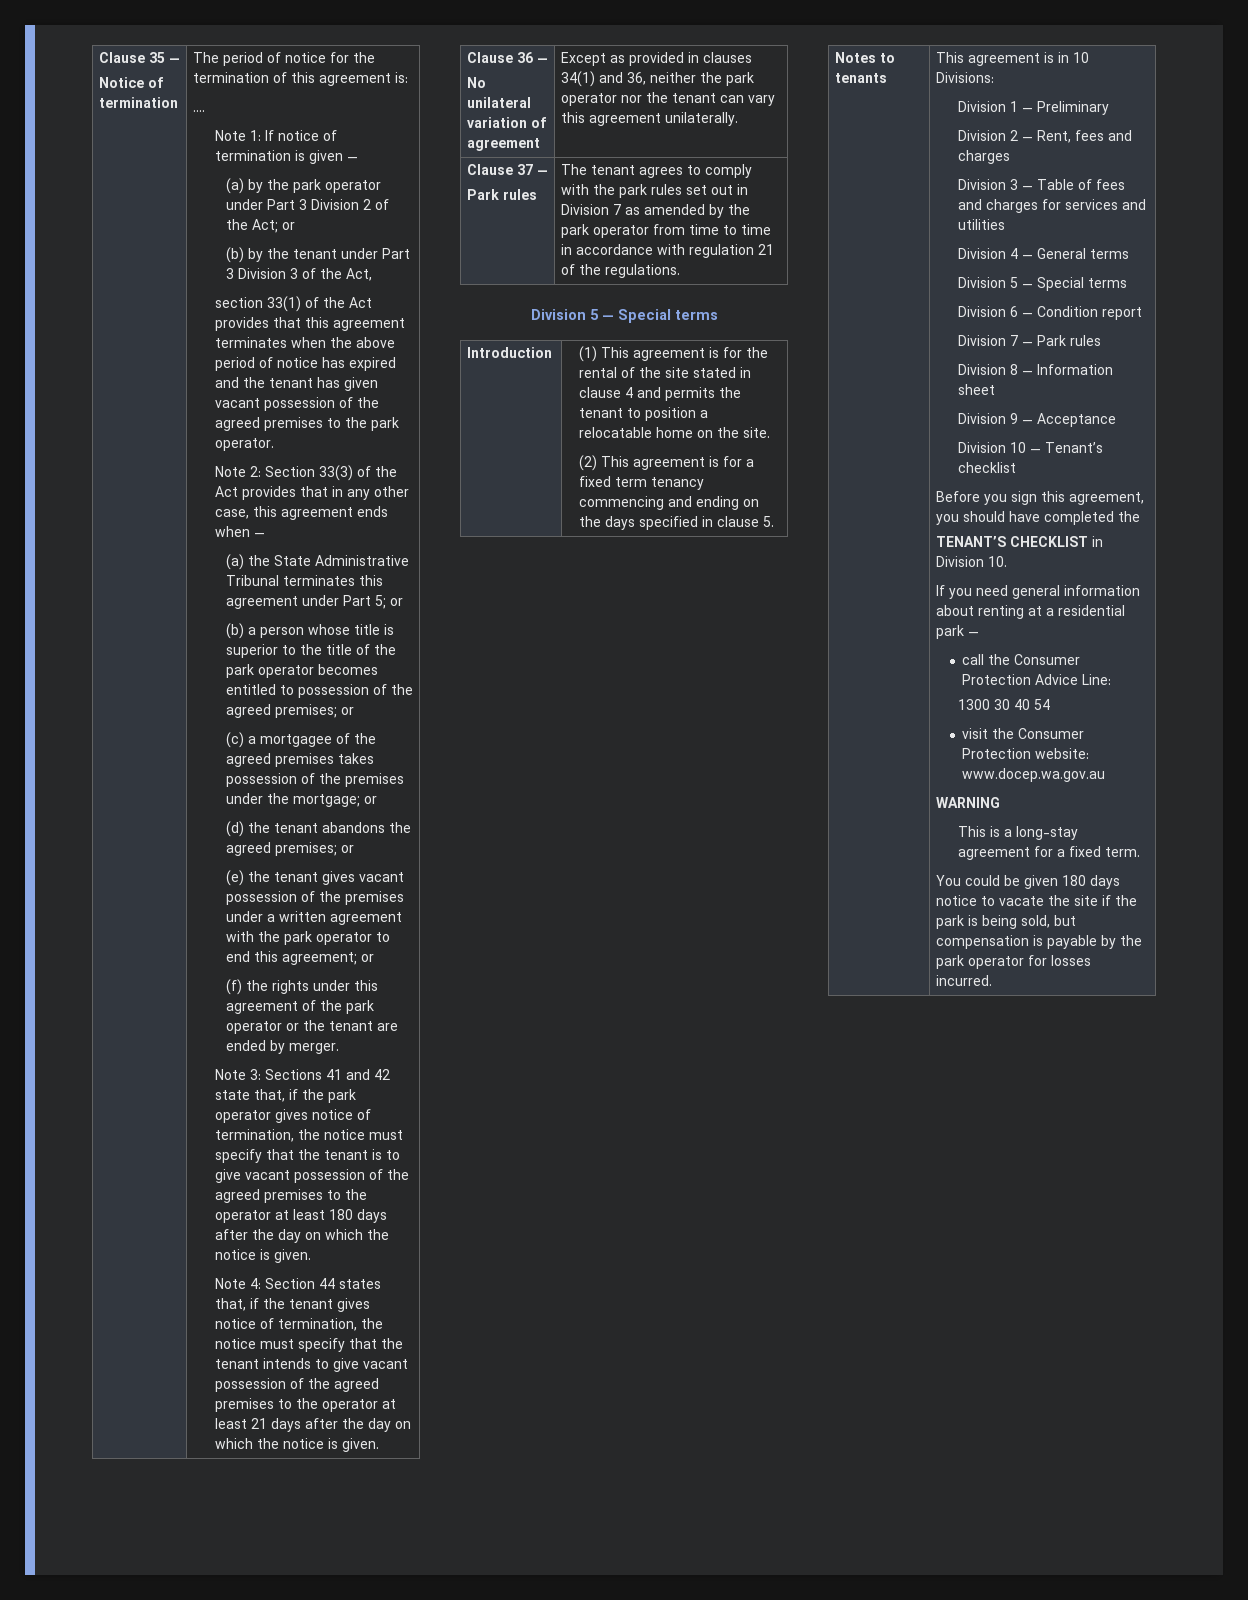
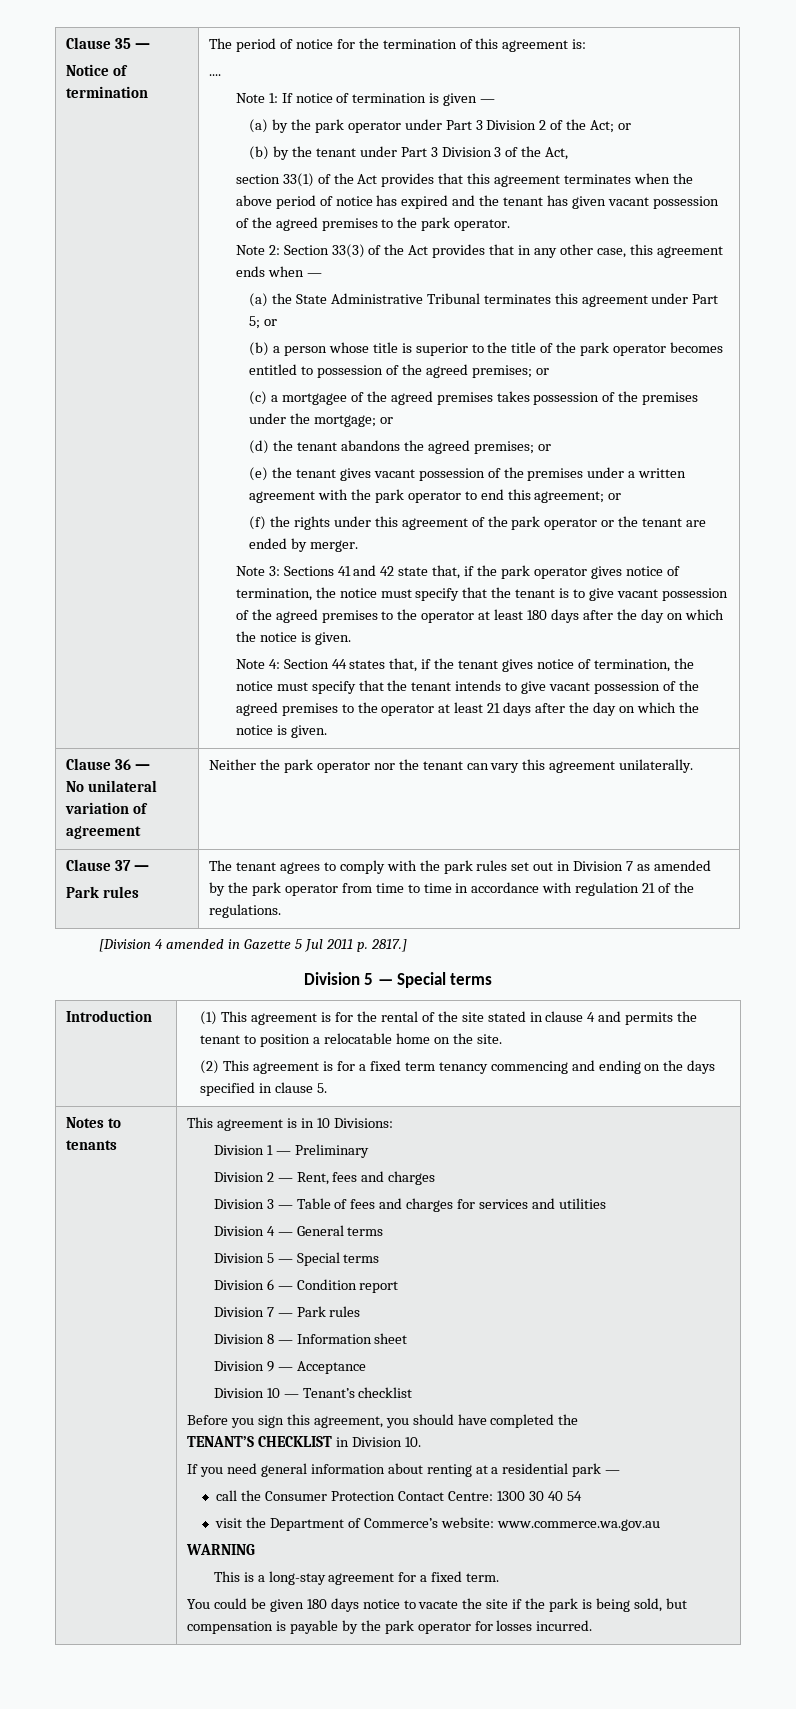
  Clause 36 —
- No unilateral variation of agreement | Except as provided in clauses 34(1) and 36, neither the park operator nor the tenant can vary this agreement unilaterally.
+ No unilateral variation of agreement | Neither the park operator nor the tenant can vary this agreement unilaterally.
+ [Division 4 amended in Gazette 5 Jul 2011 p. 2817.]
- call the Consumer Protection Advice Line:
- 1300 30 40 54
+ call the Consumer Protection Contact Centre: 1300 30 40 54
- visit the Consumer Protection website: www.docep.wa.gov.au
+ visit the Department of Commerce’s website: www.commerce.wa.gov.au

